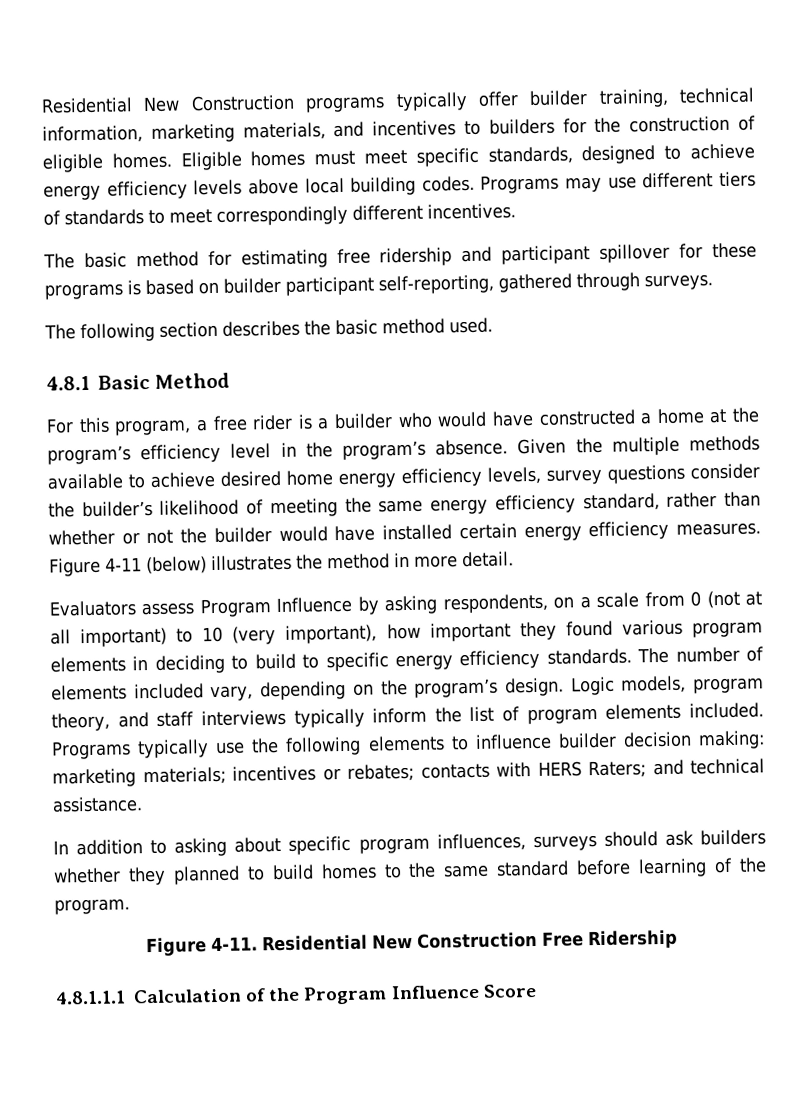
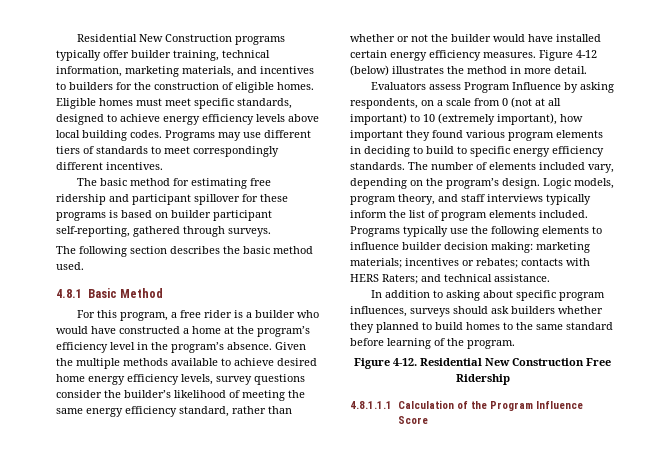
- Figure 4-11 (below) illustrates the method in more detail.
+ Figure 4-12 (below) illustrates the method in more detail.
- Evaluators assess Program Influence by asking respondents, on a scale from 0 (not at all important) to 10 (very important), how important they found various program elements in deciding to build to specific energy efficiency standards.
+ Evaluators assess Program Influence by asking respondents, on a scale from 0 (not at all important) to 10 (extremely important), how important they found various program elements in deciding to build to specific energy efficiency standards.
- Figure 4-11.
+ Figure 4-12.

